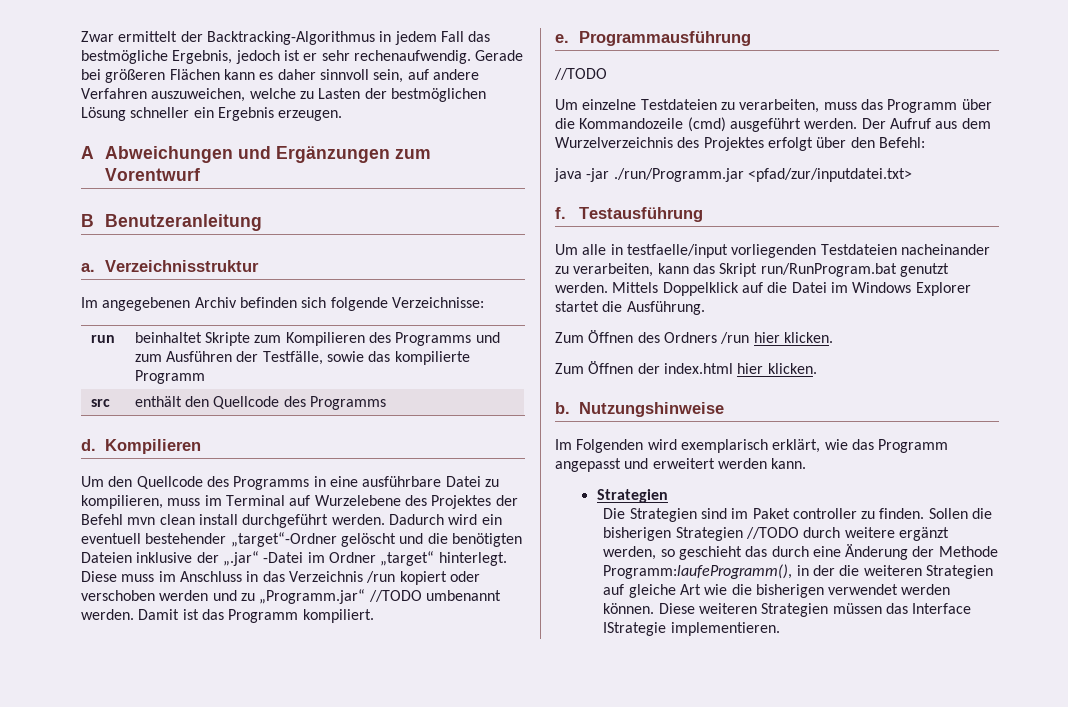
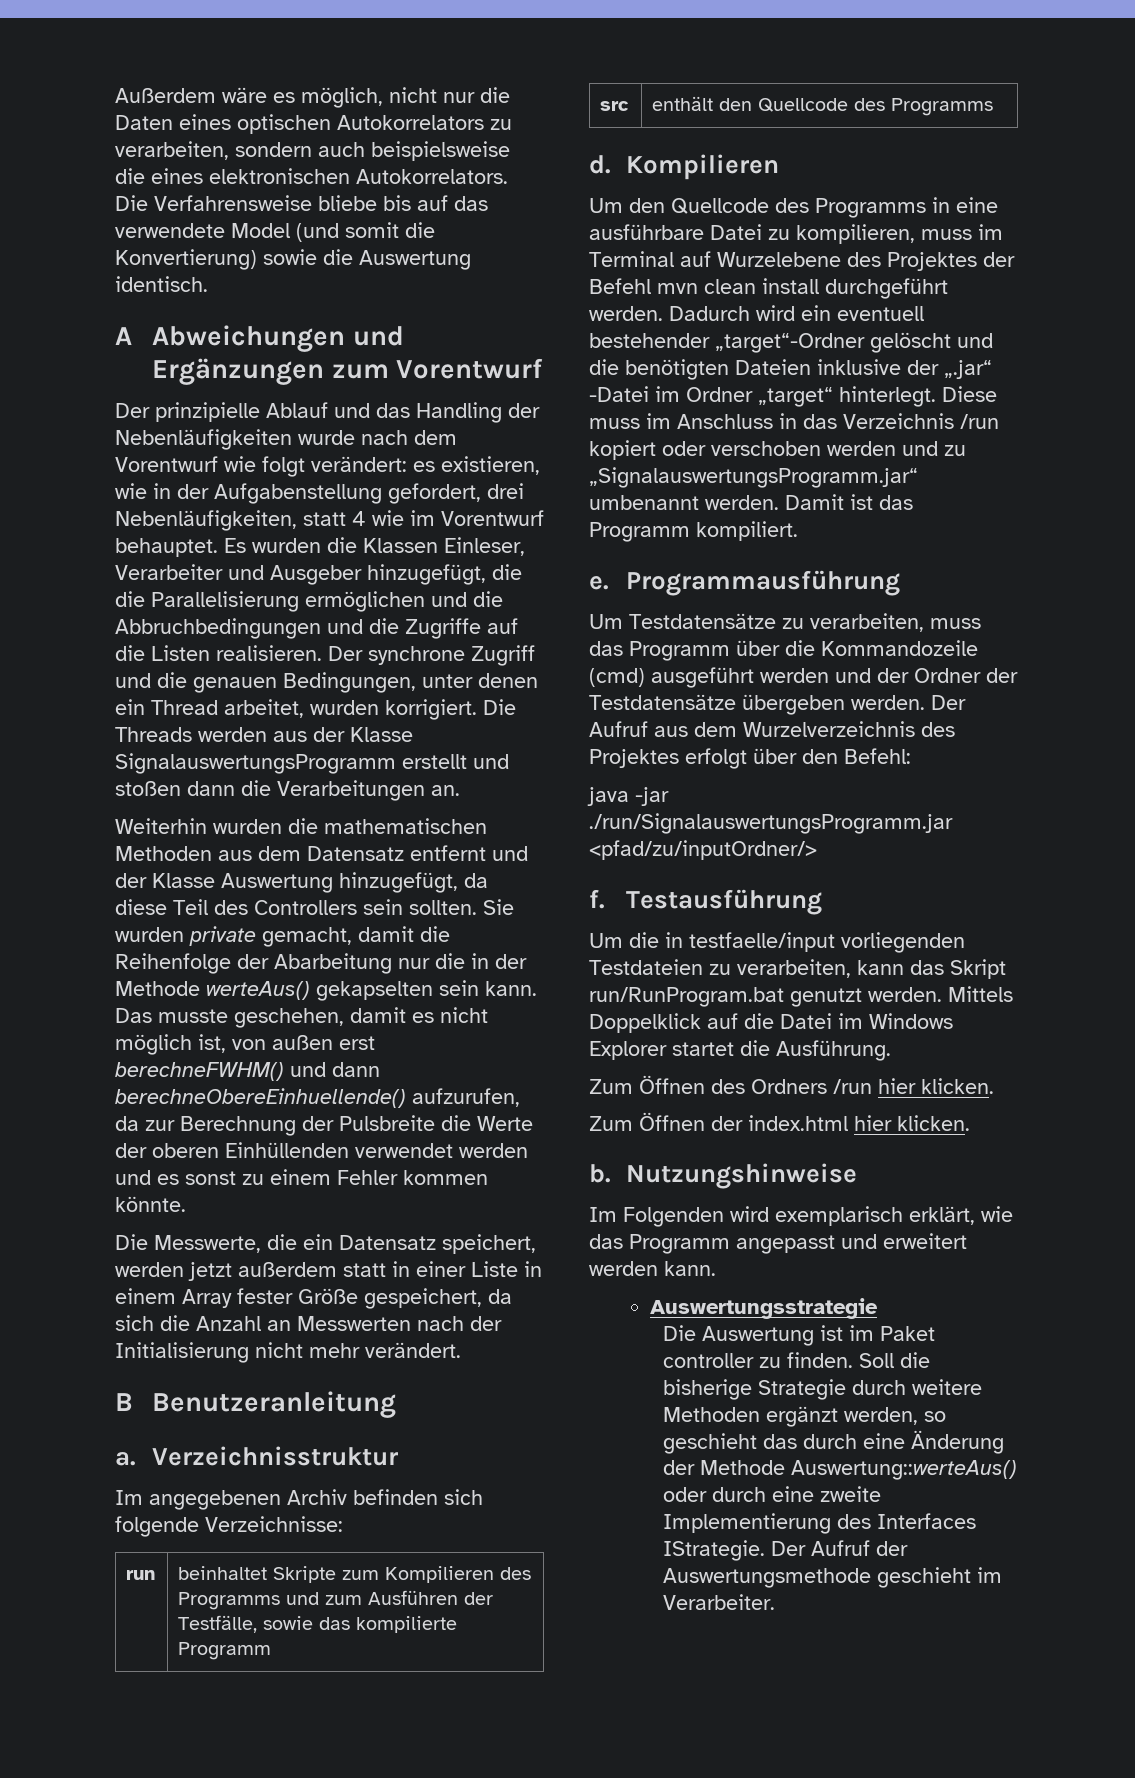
- Zwar ermittelt der Backtracking-Algorithmus in jedem Fall das bestmögliche Ergebnis, jedoch ist er sehr rechenaufwendig. Gerade bei größeren Flächen kann es daher sinnvoll sein, auf andere Verfahren auszuweichen, welche zu Lasten der bestmöglichen Lösung schneller ein Ergebnis erzeugen.
+ Außerdem wäre es möglich, nicht nur die Daten eines optischen Autokorrelators zu verarbeiten, sondern auch beispielsweise die eines elektronischen Autokorrelators. Die Verfahrensweise bliebe bis auf das verwendete Model (und somit die Konvertierung) sowie die Auswertung identisch.
+ Der prinzipielle Ablauf und das Handling der Nebenläufigkeiten wurde nach dem Vorentwurf wie folgt verändert: es existieren, wie in der Aufgabenstellung gefordert, drei Nebenläufigkeiten, statt 4 wie im Vorentwurf behauptet. Es wurden die Klassen Einleser, Verarbeiter und Ausgeber hinzugefügt, die die Parallelisierung ermöglichen und die Abbruchbedingungen und die Zugriffe auf die Listen realisieren. Der synchrone Zugriff und die genauen Bedingungen, unter denen ein Thread arbeitet, wurden korrigiert. Die Threads werden aus der Klasse SignalauswertungsProgramm erstellt und stoßen dann die Verarbeitungen an.
+ Weiterhin wurden die mathematischen Methoden aus dem Datensatz entfernt und der Klasse Auswertung hinzugefügt, da diese Teil des Controllers sein sollten. Sie wurden private gemacht, damit die Reihenfolge der Abarbeitung nur die in der Methode werteAus() gekapselten sein kann. Das musste geschehen, damit es nicht möglich ist, von außen erst berechneFWHM() und dann berechneObereEinhuellende() aufzurufen, da zur Berechnung der Pulsbreite die Werte der oberen Einhüllenden verwendet werden und es sonst zu einem Fehler kommen könnte.
+ Die Messwerte, die ein Datensatz speichert, werden jetzt außerdem statt in einer Liste in einem Array fester Größe gespeichert, da sich die Anzahl an Messwerten nach der Initialisierung nicht mehr verändert.
- Diese muss im Anschluss in das Verzeichnis /run kopiert oder verschoben werden und zu „Programm.jar“ //TODO umbenannt werden.
+ Diese muss im Anschluss in das Verzeichnis /run kopiert oder verschoben werden und zu „SignalauswertungsProgramm.jar“ umbenannt werden.
  Programmausführung
- //TODO
- Um einzelne Testdateien zu verarbeiten, muss das Programm über die Kommandozeile (cmd) ausgeführt werden.
+ Um Testdatensätze zu verarbeiten, muss das Programm über die Kommandozeile (cmd) ausgeführt werden und der Ordner der Testdatensätze übergeben werden.
- java -jar ./run/Programm.jar <pfad/zur/inputdatei.txt>
+ java -jar ./run/SignalauswertungsProgramm.jar <pfad/zu/inputOrdner/>
- Um alle in testfaelle/input vorliegenden Testdateien nacheinander zu verarbeiten, kann das Skript run/RunProgram.bat genutzt werden.
+ Um die in testfaelle/input vorliegenden Testdateien zu verarbeiten, kann das Skript run/RunProgram.bat genutzt werden.
  Im Folgenden wird exemplarisch erklärt, wie das Programm angepasst und erweitert werden kann.
- Strategien
- Die Strategien sind im Paket controller zu finden.
+ Auswertungsstrategie
+ Die Auswertung ist im Paket controller zu finden.
- Sollen die bisherigen Strategien //TODO durch weitere ergänzt werden, so geschieht das durch eine Änderung der Methode Programm:laufeProgramm(), in der die weiteren Strategien auf gleiche Art wie die bisherigen verwendet werden können. Diese weiteren Strategien müssen das Interface IStrategie implementieren.
+ Soll die bisherige Strategie durch weitere Methoden ergänzt werden, so geschieht das durch eine Änderung der Methode Auswertung::werteAus() oder durch eine zweite Implementierung des Interfaces IStrategie. Der Aufruf der Auswertungsmethode geschieht im Verarbeiter.

